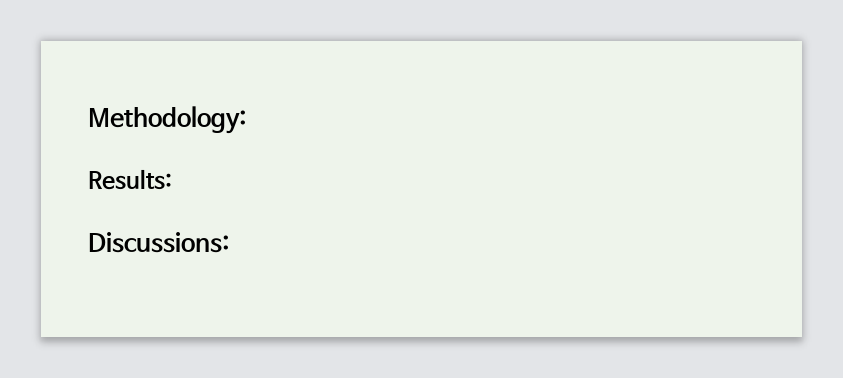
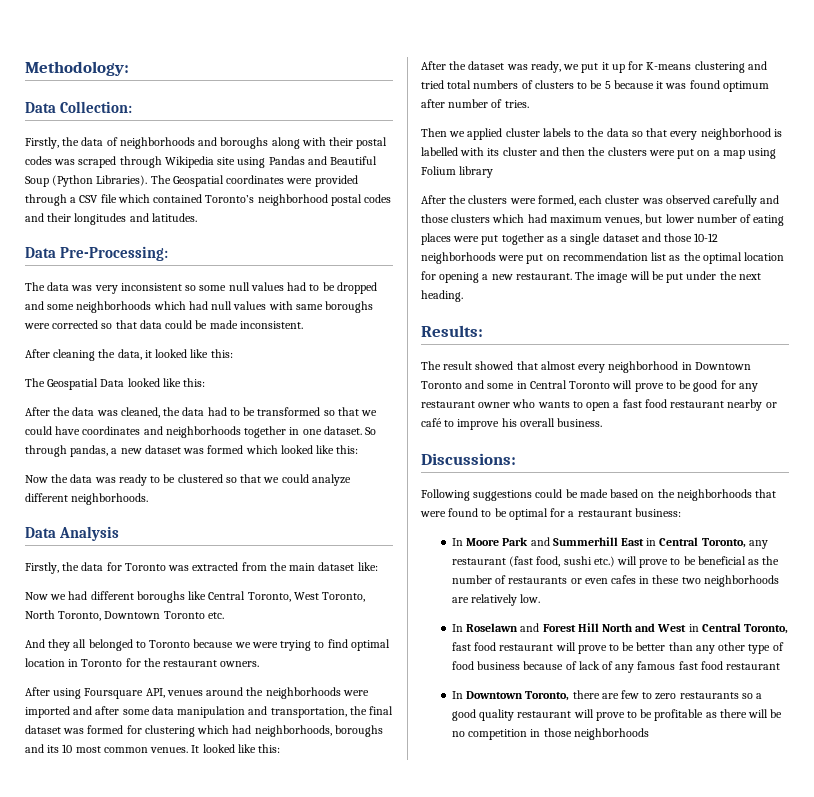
+ Data Collection:
+ Firstly, the data of neighborhoods and boroughs along with their postal codes was scraped through Wikipedia site using Pandas and Beautiful Soup (Python Libraries). The Geospatial coordinates were provided through a CSV file which contained Toronto’s neighborhood postal codes and their longitudes and latitudes.
+ Data Pre-Processing:
+ The data was very inconsistent so some null values had to be dropped and some neighborhoods which had null values with same boroughs were corrected so that data could be made inconsistent.
+ After cleaning the data, it looked like this:
+ The Geospatial Data looked like this:
+ After the data was cleaned, the data had to be transformed so that we could have coordinates and neighborhoods together in one dataset. So through pandas, a new dataset was formed which looked like this:
+ Now the data was ready to be clustered so that we could analyze different neighborhoods.
+ Data Analysis
+ Firstly, the data for Toronto was extracted from the main dataset like:
+ Now we had different boroughs like Central Toronto, West Toronto, North Toronto, Downtown Toronto etc.
+ And they all belonged to Toronto because we were trying to find optimal location in Toronto for the restaurant owners.
+ After using Foursquare API, venues around the neighborhoods were imported and after some data manipulation and transportation, the final dataset was formed for clustering which had neighborhoods, boroughs and its 10 most common venues. It looked like this:
+ After the dataset was ready, we put it up for K-means clustering and tried total numbers of clusters to be 5 because it was found optimum after number of tries.
+ Then we applied cluster labels to the data so that every neighborhood is labelled with its cluster and then the clusters were put on a map using Folium library
+ After the clusters were formed, each cluster was observed carefully and those clusters which had maximum venues, but lower number of eating places were put together as a single dataset and those 10-12 neighborhoods were put on recommendation list as the optimal location for opening a new restaurant. The image will be put under the next heading.
  Results:
+ The result showed that almost every neighborhood in Downtown Toronto and some in Central Toronto will prove to be good for any restaurant owner who wants to open a fast food restaurant nearby or café to improve his overall business.
  Discussions:
+ Following suggestions could be made based on the neighborhoods that were found to be optimal for a restaurant business:
+ In Moore Park and Summerhill East in Central Toronto, any restaurant (fast food, sushi etc.) will prove to be beneficial as the number of restaurants or even cafes in these two neighborhoods are relatively low.
+ In Roselawn and Forest Hill North and West in Central Toronto, fast food restaurant will prove to be better than any other type of food business because of lack of any famous fast food restaurant
+ In Downtown Toronto, there are few to zero restaurants so a good quality restaurant will prove to be profitable as there will be no competition in those neighborhoods

